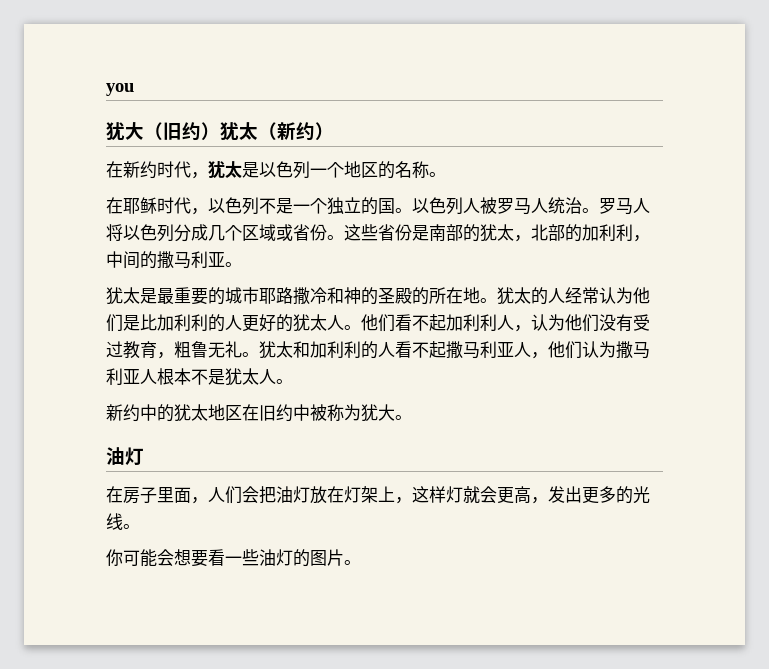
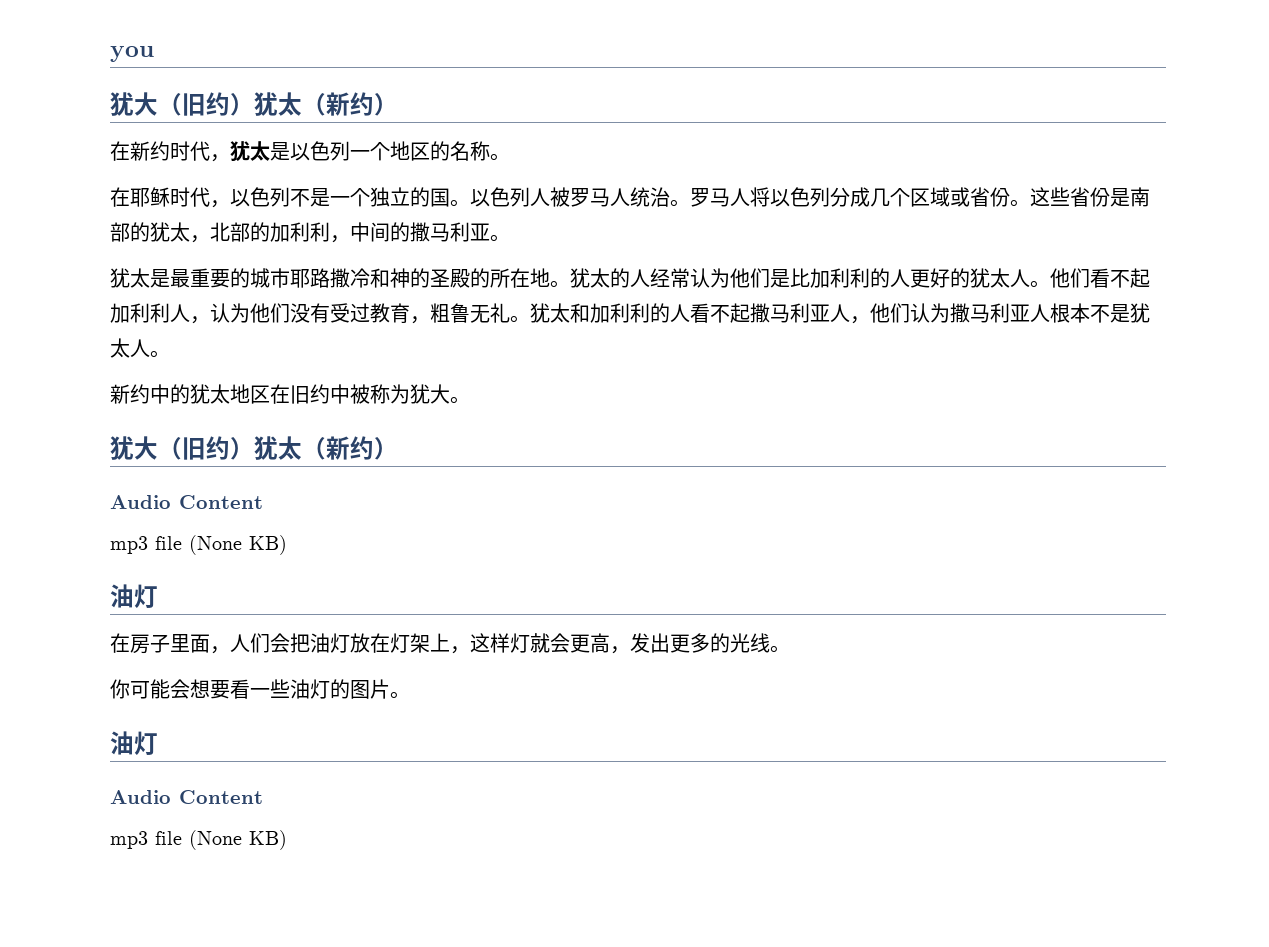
  新约中的犹太地区在旧约中被称为犹大。
+ 犹大（旧约）犹太（新约）
+ Audio Content
+ mp3 file (None KB)
  你可能会想要看一些油灯的图片。
+ 油灯
+ Audio Content
+ mp3 file (None KB)

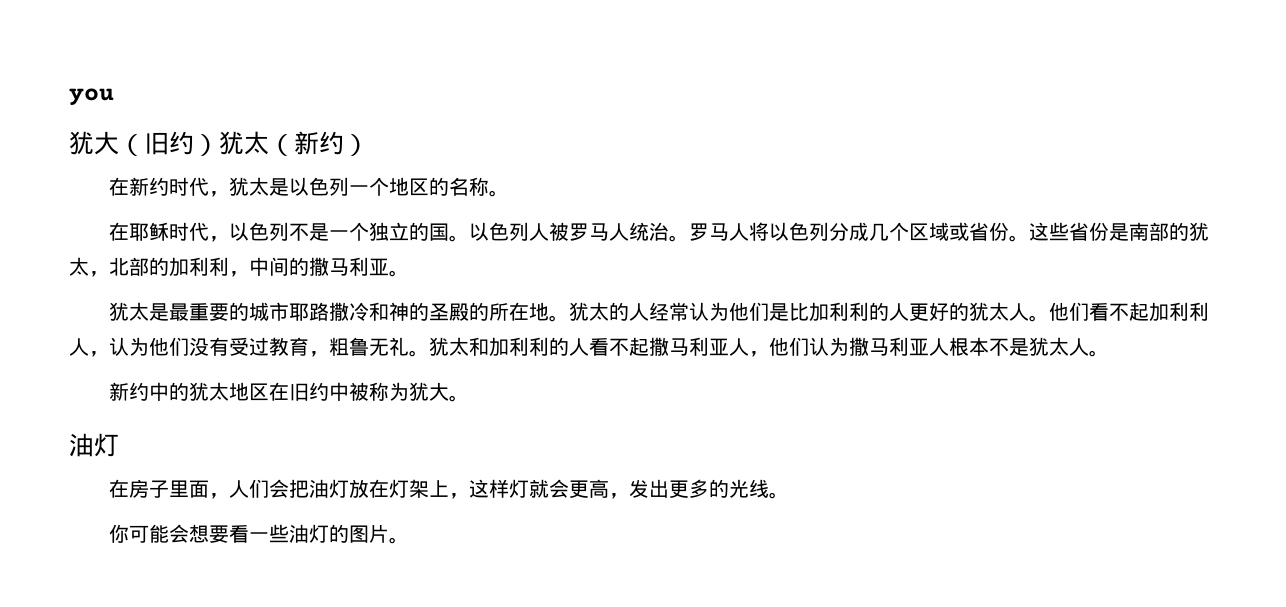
  新约中的犹太地区在旧约中被称为犹大。
- 犹大（旧约）犹太（新约）
- Audio Content
- mp3 file (None KB)
  你可能会想要看一些油灯的图片。
- 油灯
- Audio Content
- mp3 file (None KB)

